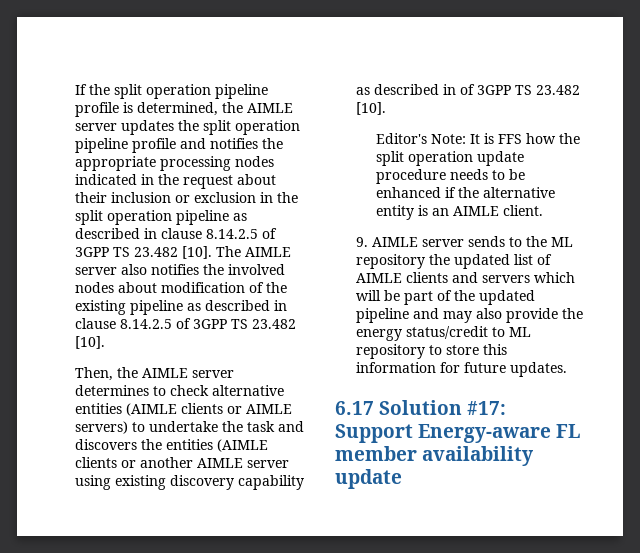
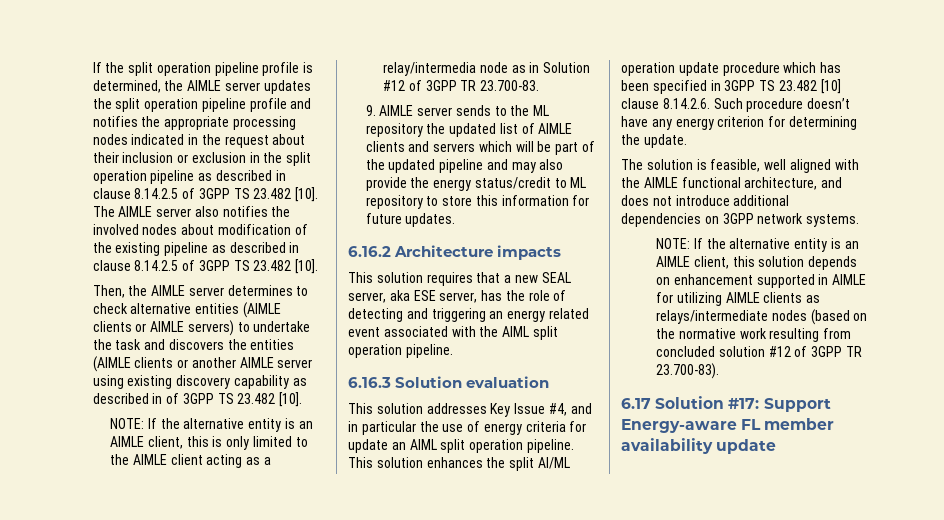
- Editor's Note: It is FFS how the split operation update procedure needs to be enhanced if the alternative entity is an AIMLE client.
+ NOTE: If the alternative entity is an AIMLE client, this is only limited to the AIMLE client acting as a relay/intermedia node as in Solution #12 of 3GPP TR 23.700-83.
+ 6.16.2 Architecture impacts
+ This solution requires that a new SEAL server, aka ESE server, has the role of detecting and triggering an energy related event associated with the AIML split operation pipeline.
+ 6.16.3 Solution evaluation
+ This solution addresses Key Issue #4, and in particular the use of energy criteria for update an AIML split operation pipeline. This solution enhances the split AI/ML operation update procedure which has been specified in 3GPP TS 23.482 [10] clause 8.14.2.6. Such procedure doesn’t have any energy criterion for determining the update.
+ The solution is feasible, well aligned with the AIMLE functional architecture, and does not introduce additional dependencies on 3GPP network systems.
+ NOTE: If the alternative entity is an AIMLE client, this solution depends on enhancement supported in AIMLE for utilizing AIMLE clients as relays/intermediate nodes (based on the normative work resulting from concluded solution #12 of 3GPP TR 23.700-83).

